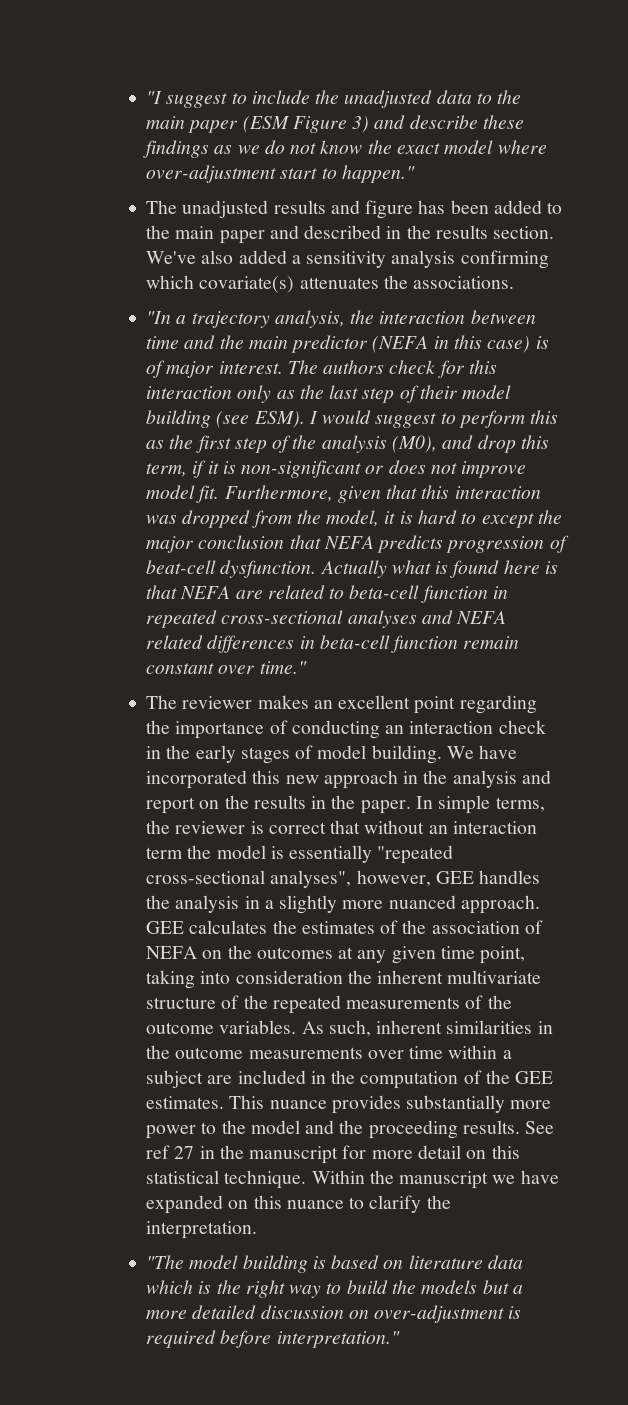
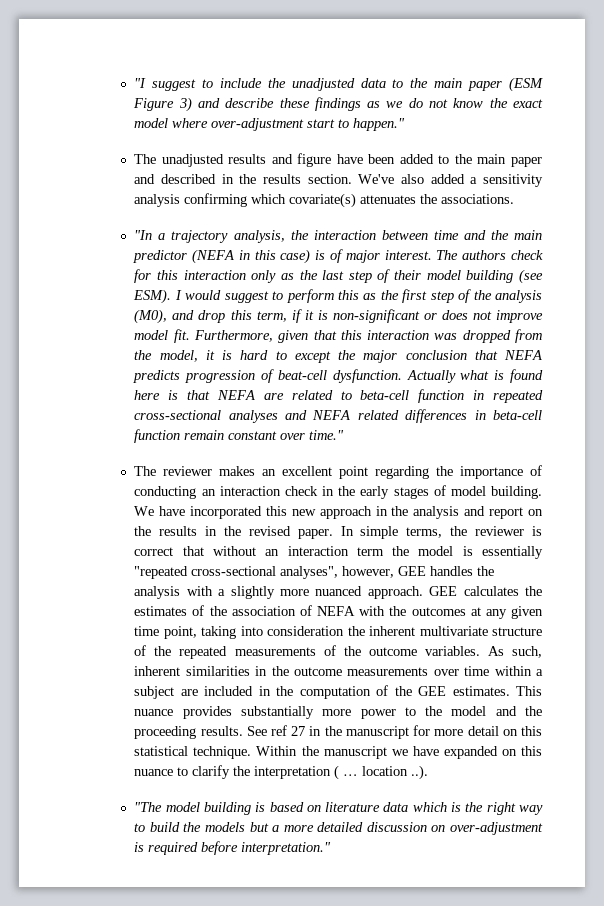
- The unadjusted results and figure has been added to the main paper and described in the results section.
+ The unadjusted results and figure have been added to the main paper and described in the results section.
- We have incorporated this new approach in the analysis and report on the results in the paper.
+ We have incorporated this new approach in the analysis and report on the results in the revised paper.
- In simple terms, the reviewer is correct that without an interaction term the model is essentially "repeated cross-sectional analyses", however, GEE handles the analysis in a slightly more nuanced approach.
+ In simple terms, the reviewer is correct that without an interaction term the model is essentially "repeated cross-sectional analyses", however, GEE handles the analysis with a slightly more nuanced approach.
- GEE calculates the estimates of the association of NEFA on the outcomes at any given time point, taking into consideration the inherent multivariate structure of the repeated measurements of the outcome variables.
+ GEE calculates the estimates of the association of NEFA with the outcomes at any given time point, taking into consideration the inherent multivariate structure of the repeated measurements of the outcome variables.
- Within the manuscript we have expanded on this nuance to clarify the interpretation.
+ Within the manuscript we have expanded on this nuance to clarify the interpretation ( … location ..).

